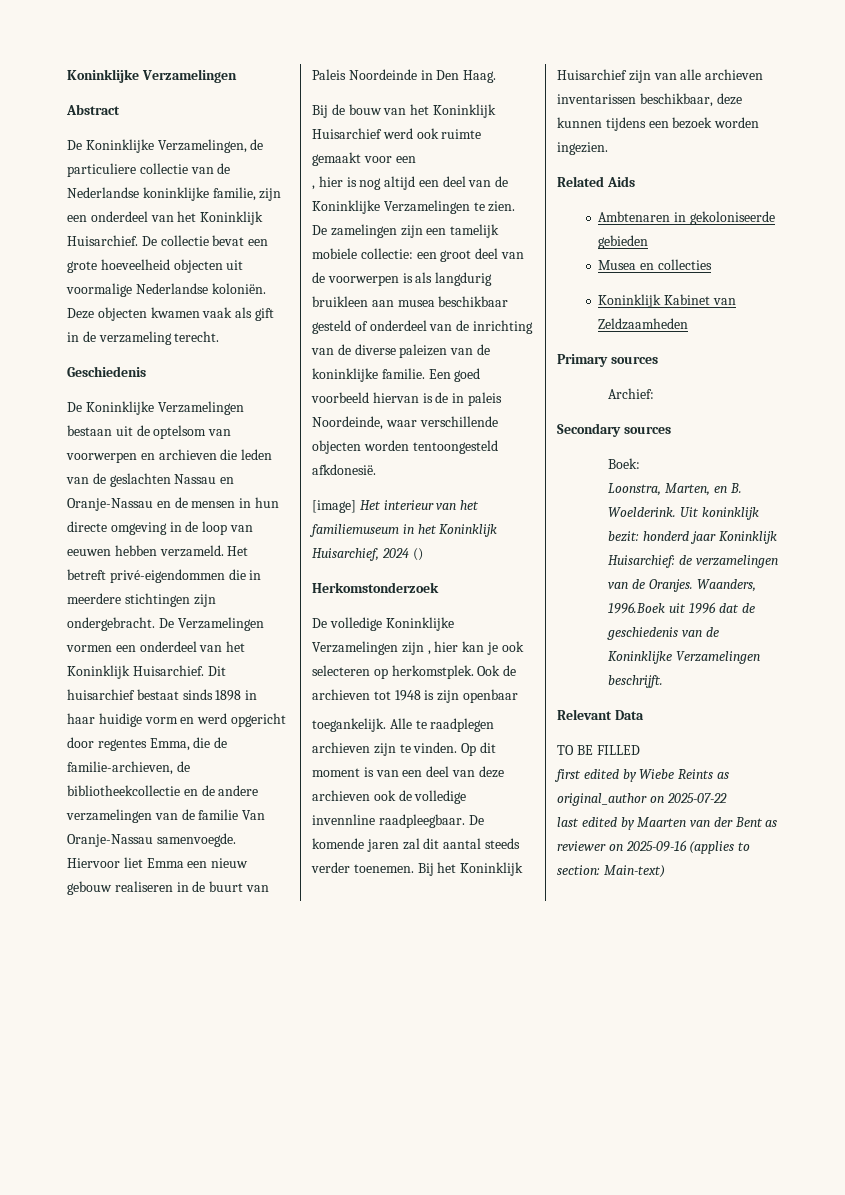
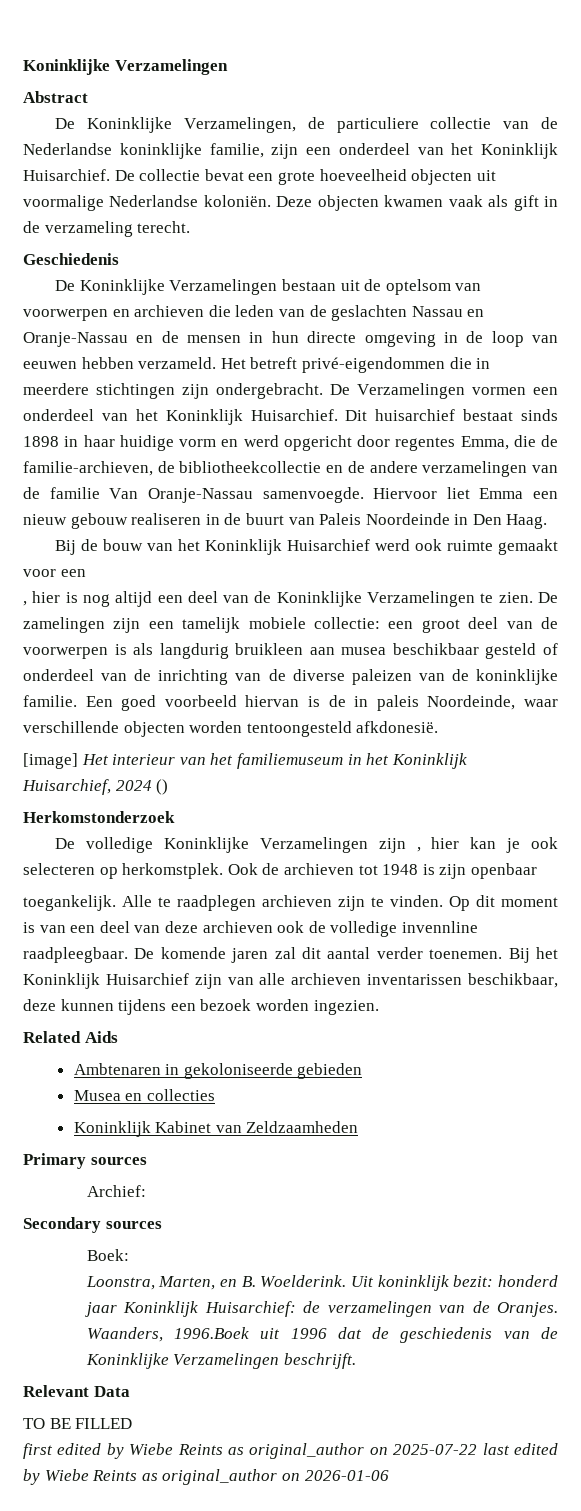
- De komende jaren zal dit aantal steeds verder toenemen.
+ De komende jaren zal dit aantal verder toenemen.
- first edited by Wiebe Reints as original_author on 2025-07-22
- last edited by Maarten van der Bent as reviewer on 2025-09-16 (applies to section: Main-text)
+ first edited by Wiebe Reints as original_author on 2025-07-22 last edited by Wiebe Reints as original_author on 2026-01-06

